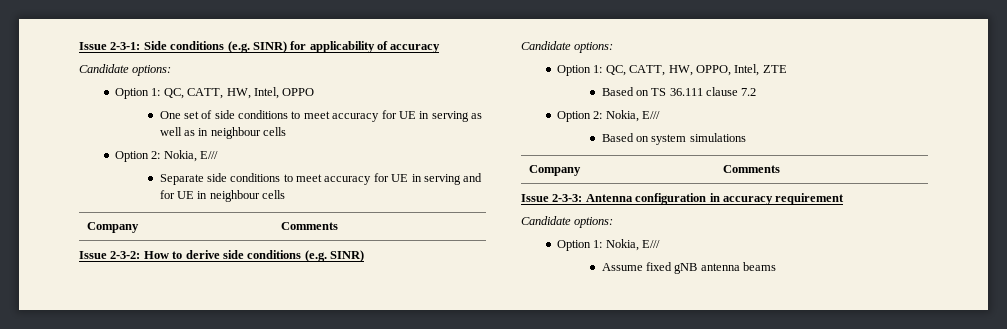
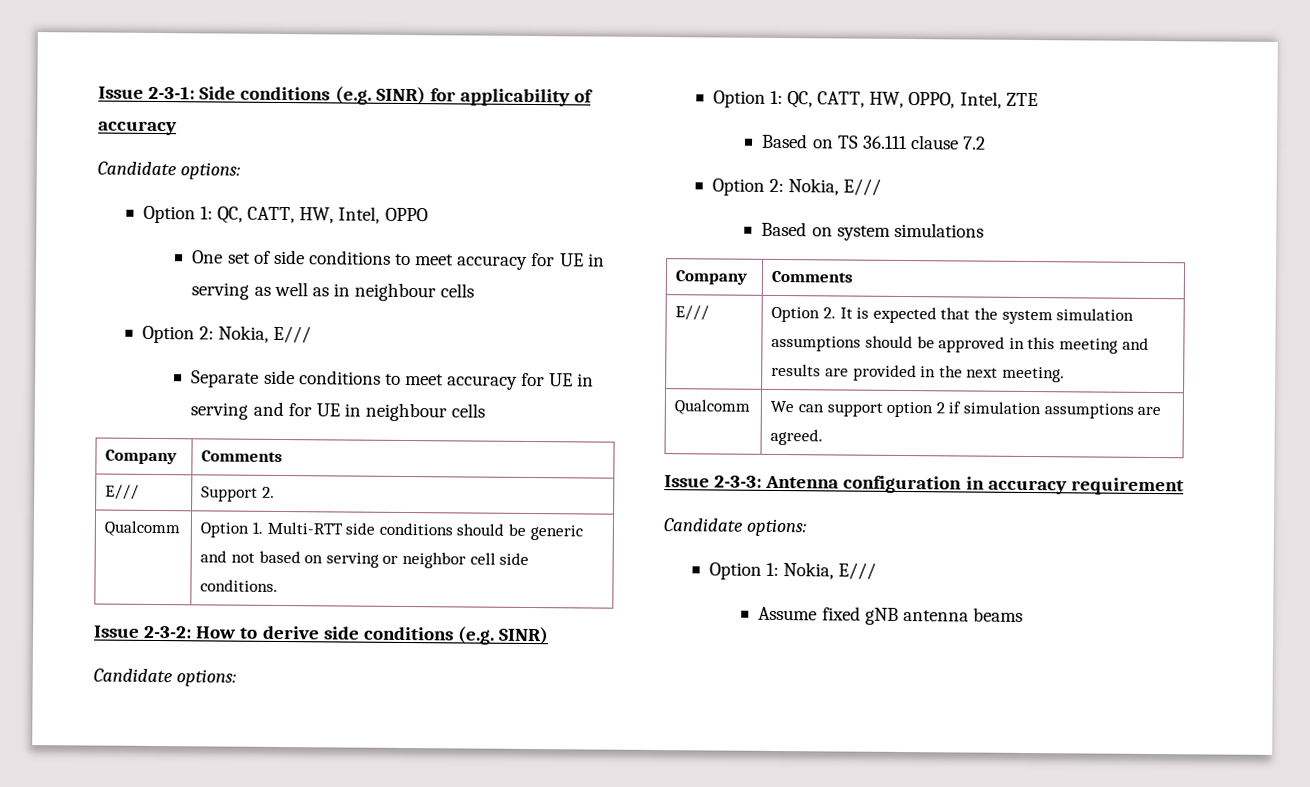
+ E/// | Support 2.
+ Qualcomm | Option 1. Multi-RTT side conditions should be generic and not based on serving or neighbor cell side conditions.
+ E/// | Option 2. It is expected that the system simulation assumptions should be approved in this meeting and results are provided in the next meeting.
+ Qualcomm | We can support option 2 if simulation assumptions are agreed.

